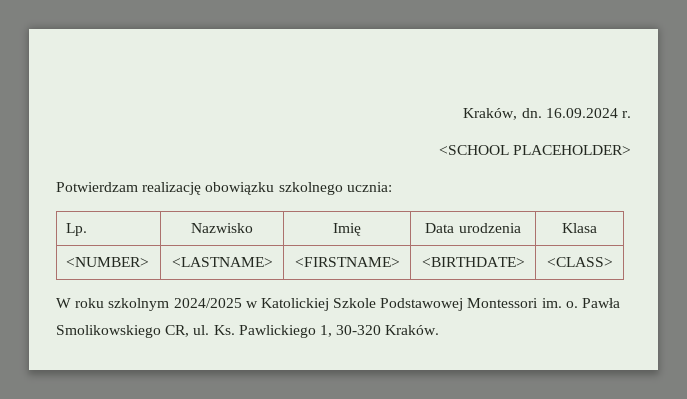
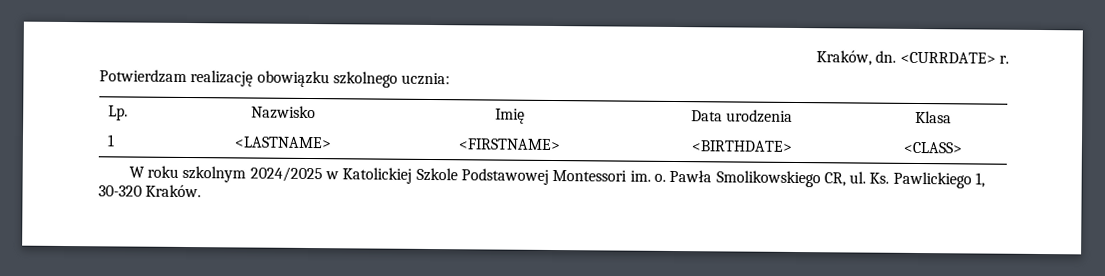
- 16.09.2024 r.
+ <CURRDATE> r.
- <SCHOOL PLACEHOLDER>
- <NUMBER> | <LASTNAME> | <FIRSTNAME> | <BIRTHDATE> | <CLASS>
+ 1 | <LASTNAME> | <FIRSTNAME> | <BIRTHDATE> | <CLASS>

